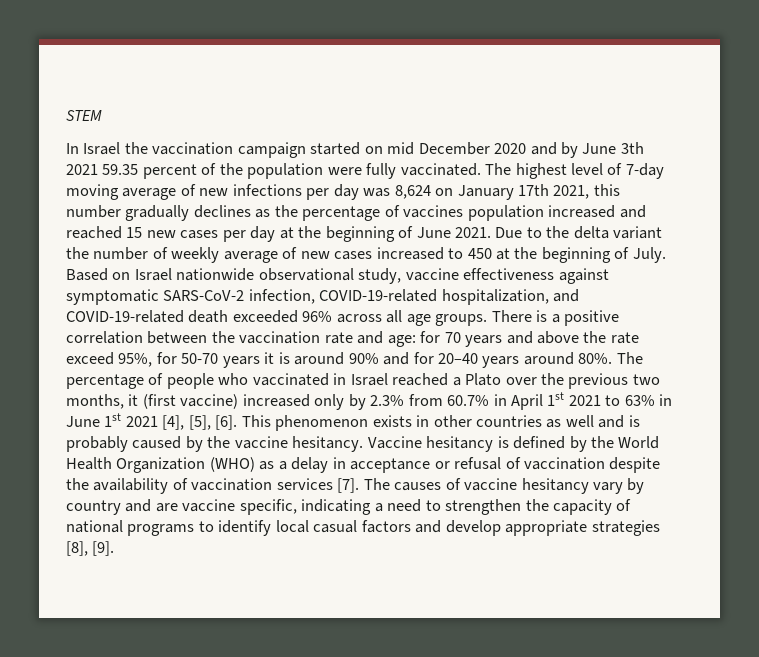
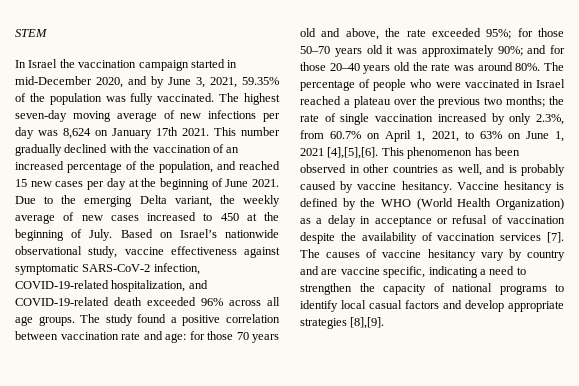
- In Israel the vaccination campaign started on mid December 2020 and by June 3th 2021 59.35 percent of the population were fully vaccinated.
+ In Israel the vaccination campaign started in mid-December 2020, and by June 3, 2021, 59.35% of the population was fully vaccinated.
- The highest level of 7-day moving average of new infections per day was 8,624 on January 17th 2021, this number gradually declines as the percentage of vaccines population increased and reached 15 new cases per day at the beginning of June 2021.
+ The highest seven-day moving average of new infections per day was 8,624 on January 17th 2021. This number gradually declined with the vaccination of an increased percentage of the population, and reached 15 new cases per day at the beginning of June 2021.
- Due to the delta variant the number of weekly average of new cases increased to 450 at the beginning of July.
+ Due to the emerging Delta variant, the weekly average of new cases increased to 450 at the beginning of July.
- Based on Israel nationwide observational study, vaccine effectiveness against symptomatic SARS-CoV-2 infection, COVID-19-related hospitalization, and COVID-19-related death exceeded 96% across all age groups.
+ Based on Israel’s nationwide observational study, vaccine effectiveness against symptomatic SARS-CoV-2 infection, COVID-19-related hospitalization, and COVID-19-related death exceeded 96% across all age groups.
- There is a positive correlation between the vaccination rate and age: for 70 years and above the rate exceed 95%, for 50-70 years it is around 90% and for 20–40 years around 80%.
+ The study found a positive correlation between vaccination rate and age: for those 70 years old and above, the rate exceeded 95%; for those 50–70 years old it was approximately 90%; and for those 20–40 years old the rate was around 80%.
- The percentage of people who vaccinated in Israel reached a Plato over the previous two months, it (first vaccine) increased only by 2.3% from 60.7% in April 1st 2021 to 63% in June 1st 2021 [4], [5], [6]. This phenomenon exists in other countries as well and is probably caused by the vaccine hesitancy.
+ The percentage of people who were vaccinated in Israel reached a plateau over the previous two months; the rate of single vaccination increased by only 2.3%, from 60.7% on April 1, 2021, to 63% on June 1, 2021 [4],[5],[6]. This phenomenon has been observed in other countries as well, and is probably caused by vaccine hesitancy.
- Vaccine hesitancy is defined by the World Health Organization (WHO) as a delay in acceptance or refusal of vaccination despite the availability of vaccination services [7].
+ Vaccine hesitancy is defined by the WHO (World Health Organization) as a delay in acceptance or refusal of vaccination despite the availability of vaccination services [7].
- The causes of vaccine hesitancy vary by country and are vaccine specific, indicating a need to strengthen the capacity of national programs to identify local casual factors and develop appropriate strategies [8], [9].
+ The causes of vaccine hesitancy vary by country and are vaccine specific, indicating a need to strengthen the capacity of national programs to identify local casual factors and develop appropriate strategies [8],[9].

